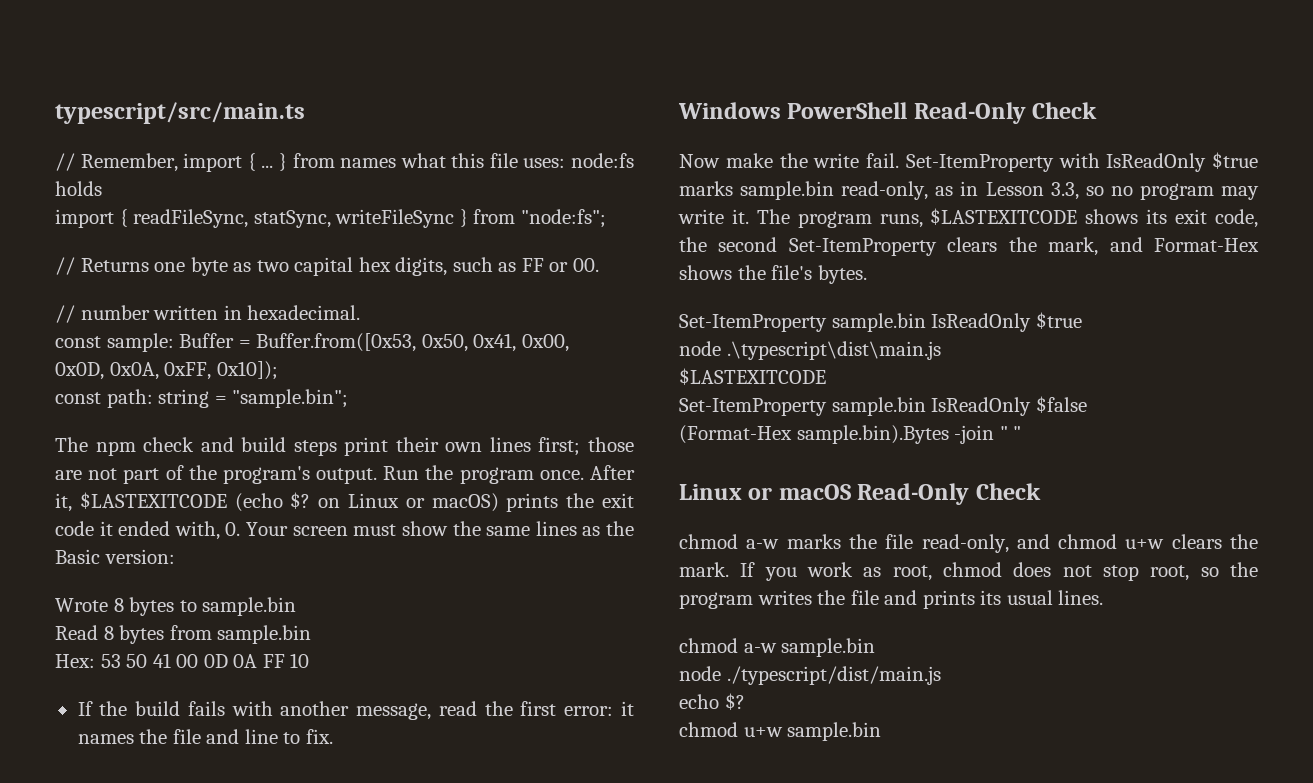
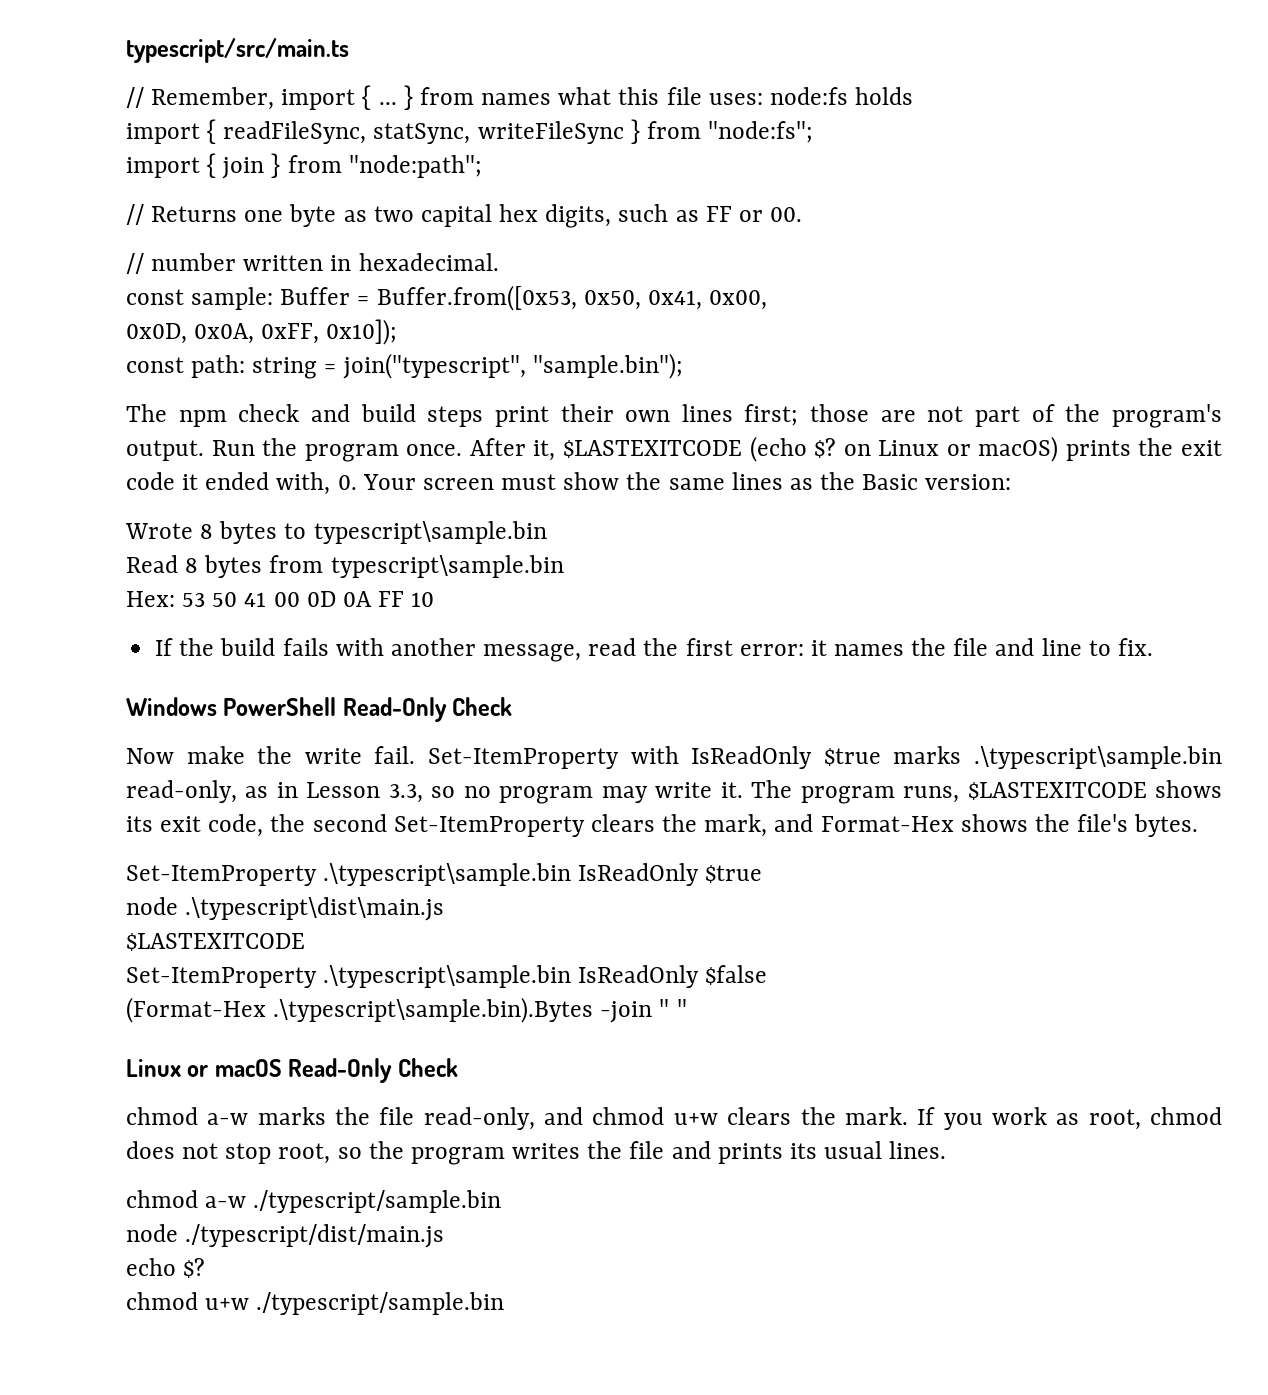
+ import { join } from "node:path";
- const path: string = "sample.bin";
+ const path: string = join("typescript", "sample.bin");
- Wrote 8 bytes to sample.bin
+ Wrote 8 bytes to typescript\sample.bin
- Read 8 bytes from sample.bin
+ Read 8 bytes from typescript\sample.bin
- Set-ItemProperty with IsReadOnly $true marks sample.bin read-only, as in Lesson 3.3, so no program may write it.
+ Set-ItemProperty with IsReadOnly $true marks .\typescript\sample.bin read-only, as in Lesson 3.3, so no program may write it.
- Set-ItemProperty sample.bin IsReadOnly $true
+ Set-ItemProperty .\typescript\sample.bin IsReadOnly $true
- Set-ItemProperty sample.bin IsReadOnly $false
+ Set-ItemProperty .\typescript\sample.bin IsReadOnly $false
- (Format-Hex sample.bin).Bytes -join " "
+ (Format-Hex .\typescript\sample.bin).Bytes -join " "
- chmod a-w sample.bin
+ chmod a-w ./typescript/sample.bin
- chmod u+w sample.bin
+ chmod u+w ./typescript/sample.bin

